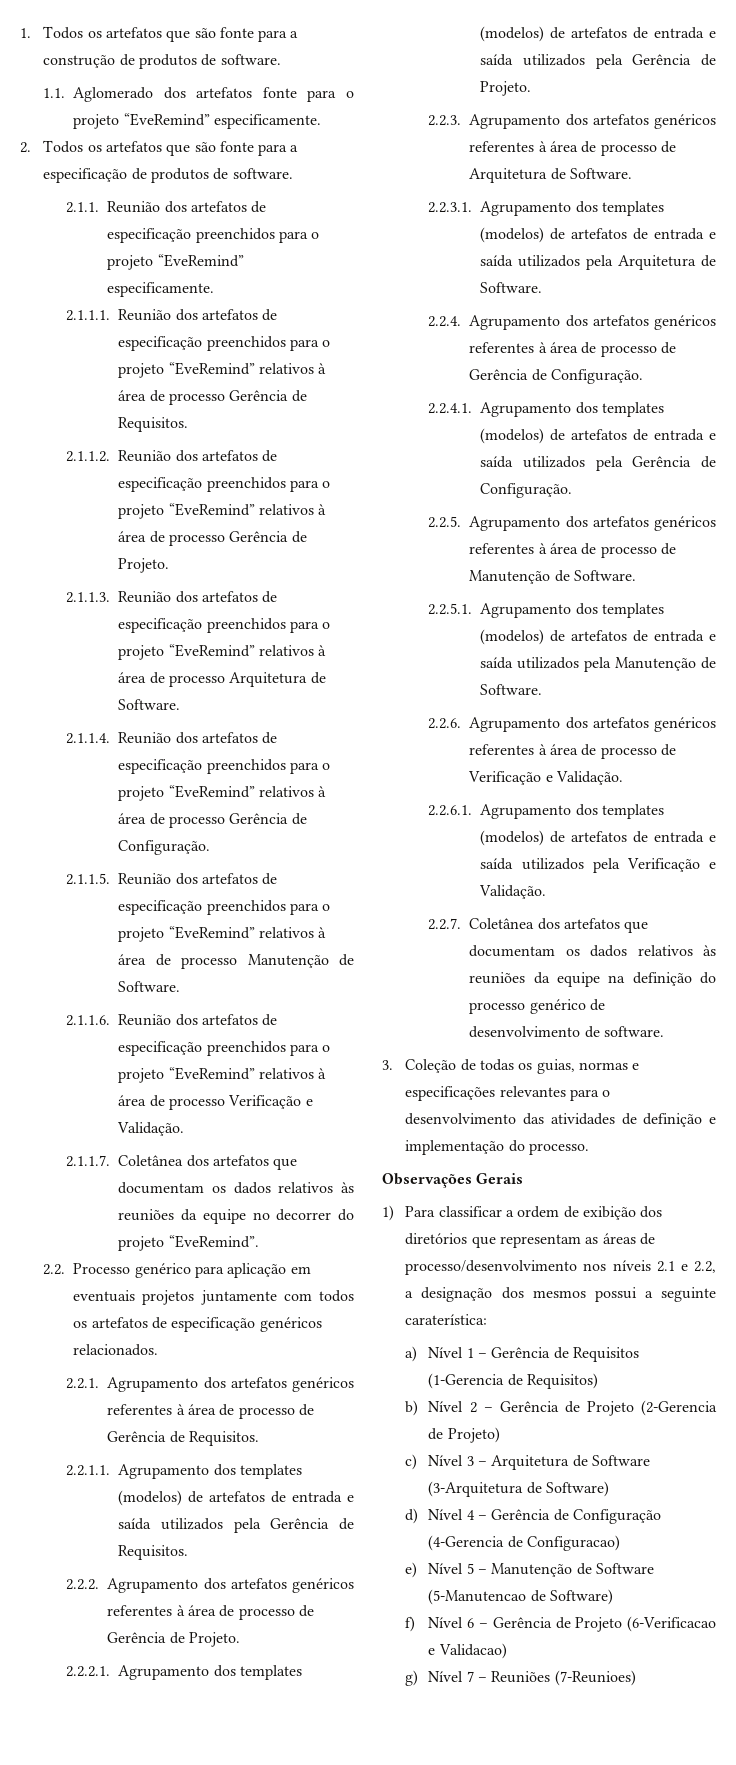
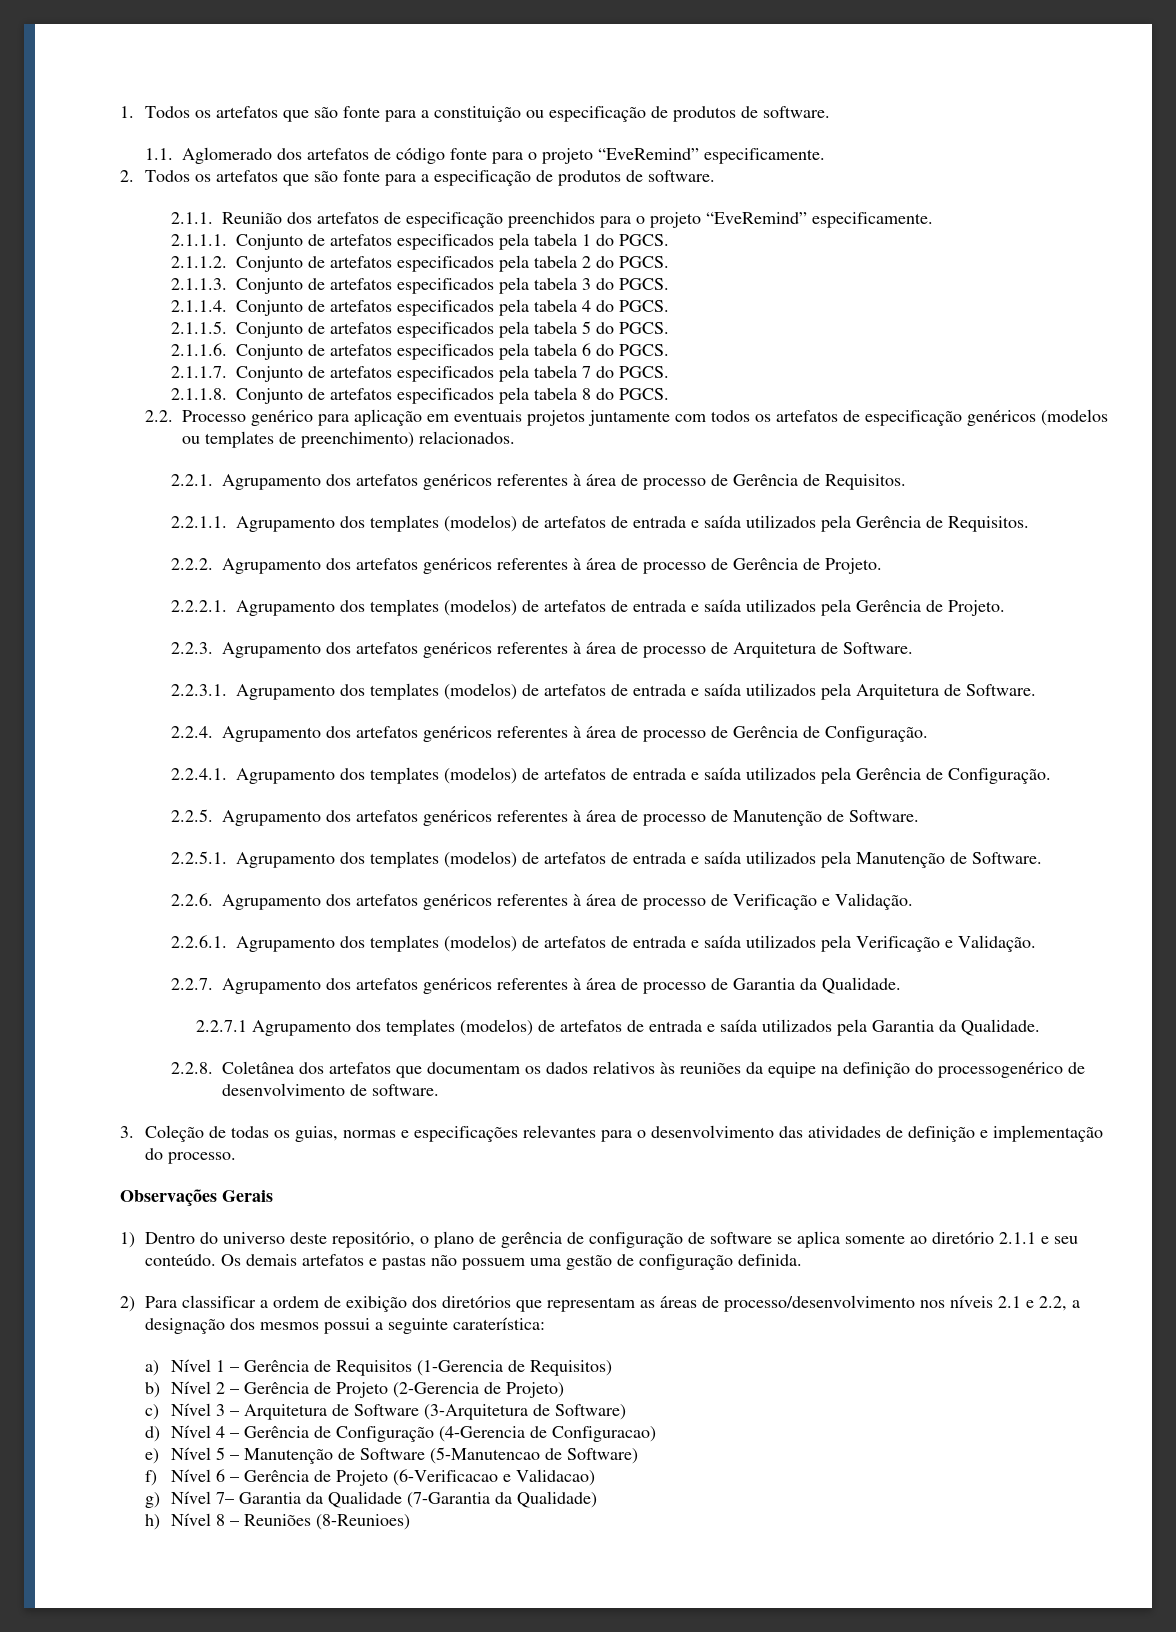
- 1. Todos os artefatos que são fonte para a construção de produtos de software.
+ 1. Todos os artefatos que são fonte para a constituição ou especificação de produtos de software.
- 1.1. Aglomerado dos artefatos fonte para o projeto “EveRemind” especificamente.
+ 1.1. Aglomerado dos artefatos de código fonte para o projeto “EveRemind” especificamente.
- 2.1.1.1. Reunião dos artefatos de especificação preenchidos para o projeto “EveRemind” relativos à área de processo Gerência de Requisitos.
- 2.1.1.2. Reunião dos artefatos de especificação preenchidos para o projeto “EveRemind” relativos à área de processo Gerência de Projeto.
- 2.1.1.3. Reunião dos artefatos de especificação preenchidos para o projeto “EveRemind” relativos à área de processo Arquitetura de Software.
- 2.1.1.4. Reunião dos artefatos de especificação preenchidos para o projeto “EveRemind” relativos à área de processo Gerência de Configuração.
- 2.1.1.5. Reunião dos artefatos de especificação preenchidos para o projeto “EveRemind” relativos à área de processo Manutenção de Software.
- 2.1.1.6. Reunião dos artefatos de especificação preenchidos para o projeto “EveRemind” relativos à área de processo Verificação e Validação.
- 2.1.1.7. Coletânea dos artefatos que documentam os dados relativos às reuniões da equipe no decorrer do projeto “EveRemind”.
+ 2.1.1.1. Conjunto de artefatos especificados pela tabela 1 do PGCS.
+ 2.1.1.2. Conjunto de artefatos especificados pela tabela 2 do PGCS.
+ 2.1.1.3. Conjunto de artefatos especificados pela tabela 3 do PGCS.
+ 2.1.1.4. Conjunto de artefatos especificados pela tabela 4 do PGCS.
+ 2.1.1.5. Conjunto de artefatos especificados pela tabela 5 do PGCS.
+ 2.1.1.6. Conjunto de artefatos especificados pela tabela 6 do PGCS.
+ 2.1.1.7. Conjunto de artefatos especificados pela tabela 7 do PGCS.
+ 2.1.1.8. Conjunto de artefatos especificados pela tabela 8 do PGCS.
- 2.2. Processo genérico para aplicação em eventuais projetos juntamente com todos os artefatos de especificação genéricos relacionados.
+ 2.2. Processo genérico para aplicação em eventuais projetos juntamente com todos os artefatos de especificação genéricos (modelos ou templates de preenchimento) relacionados.
- 2.2.7. Coletânea dos artefatos que documentam os dados relativos às reuniões da equipe na definição do processo genérico de desenvolvimento de software.
+ 2.2.7. Agrupamento dos artefatos genéricos referentes à área de processo de Garantia da Qualidade.
+ 2.2.7.1 Agrupamento dos templates (modelos) de artefatos de entrada e saída utilizados pela Garantia da Qualidade.
+ 2.2.8. Coletânea dos artefatos que documentam os dados relativos às reuniões da equipe na definição do processogenérico de desenvolvimento de software.
- 1) Para classificar a ordem de exibição dos diretórios que representam as áreas de processo/desenvolvimento nos níveis 2.1 e 2.2, a designação dos mesmos possui a seguinte caraterística:
+ 1) Dentro do universo deste repositório, o plano de gerência de configuração de software se aplica somente ao diretório 2.1.1 e seu conteúdo. Os demais artefatos e pastas não possuem uma gestão de configuração definida.
+ 2) Para classificar a ordem de exibição dos diretórios que representam as áreas de processo/desenvolvimento nos níveis 2.1 e 2.2, a designação dos mesmos possui a seguinte caraterística:
- g) Nível 7 – Reuniões (7-Reunioes)
+ g) Nível 7– Garantia da Qualidade (7-Garantia da Qualidade)
+ h) Nível 8 – Reuniões (8-Reunioes)

